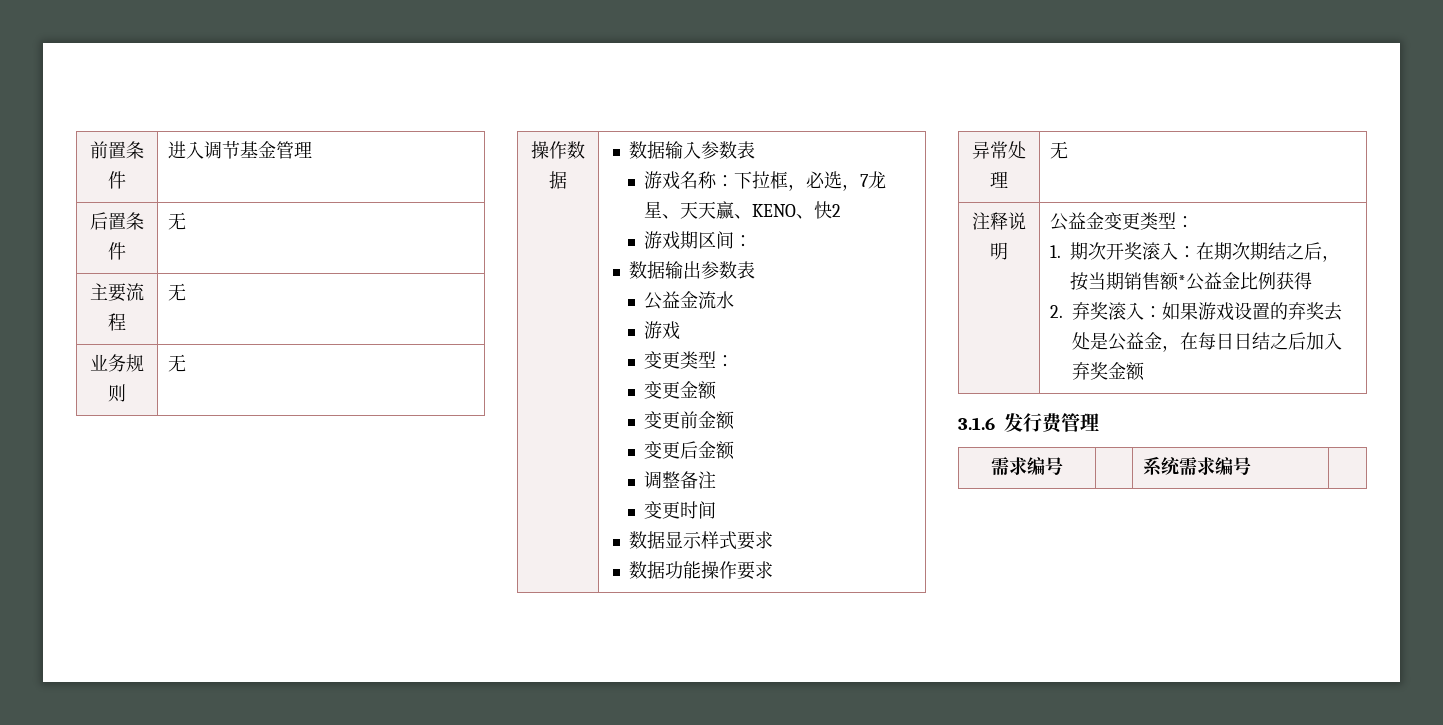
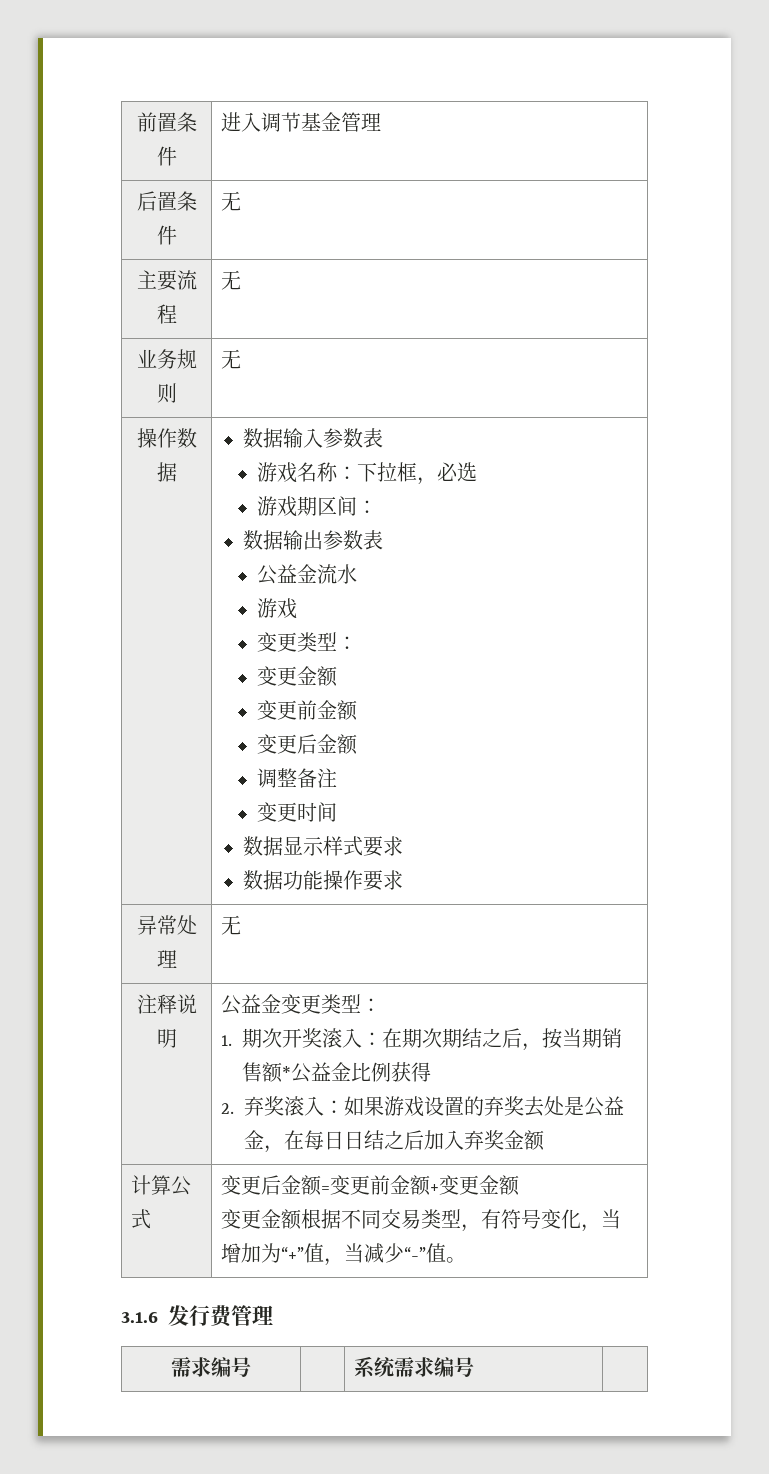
- 游戏名称：下拉框，必选，7龙星、天天赢、KENO、快2
+ 游戏名称：下拉框，必选
+ 计算公式 | 变更后金额=变更前金额+变更金额
+ 变更金额根据不同交易类型，有符号变化，当增加为“+”值，当减少“-”值。

